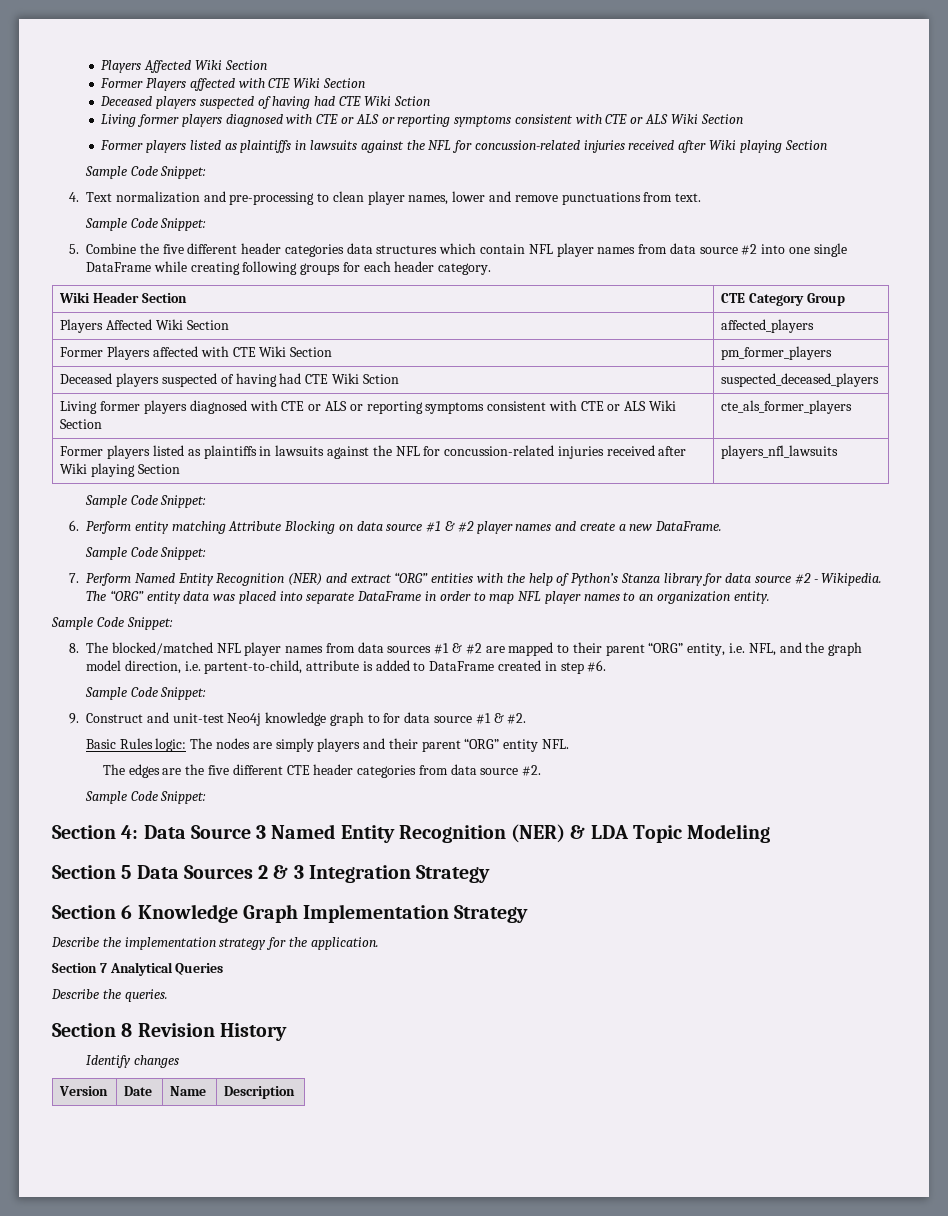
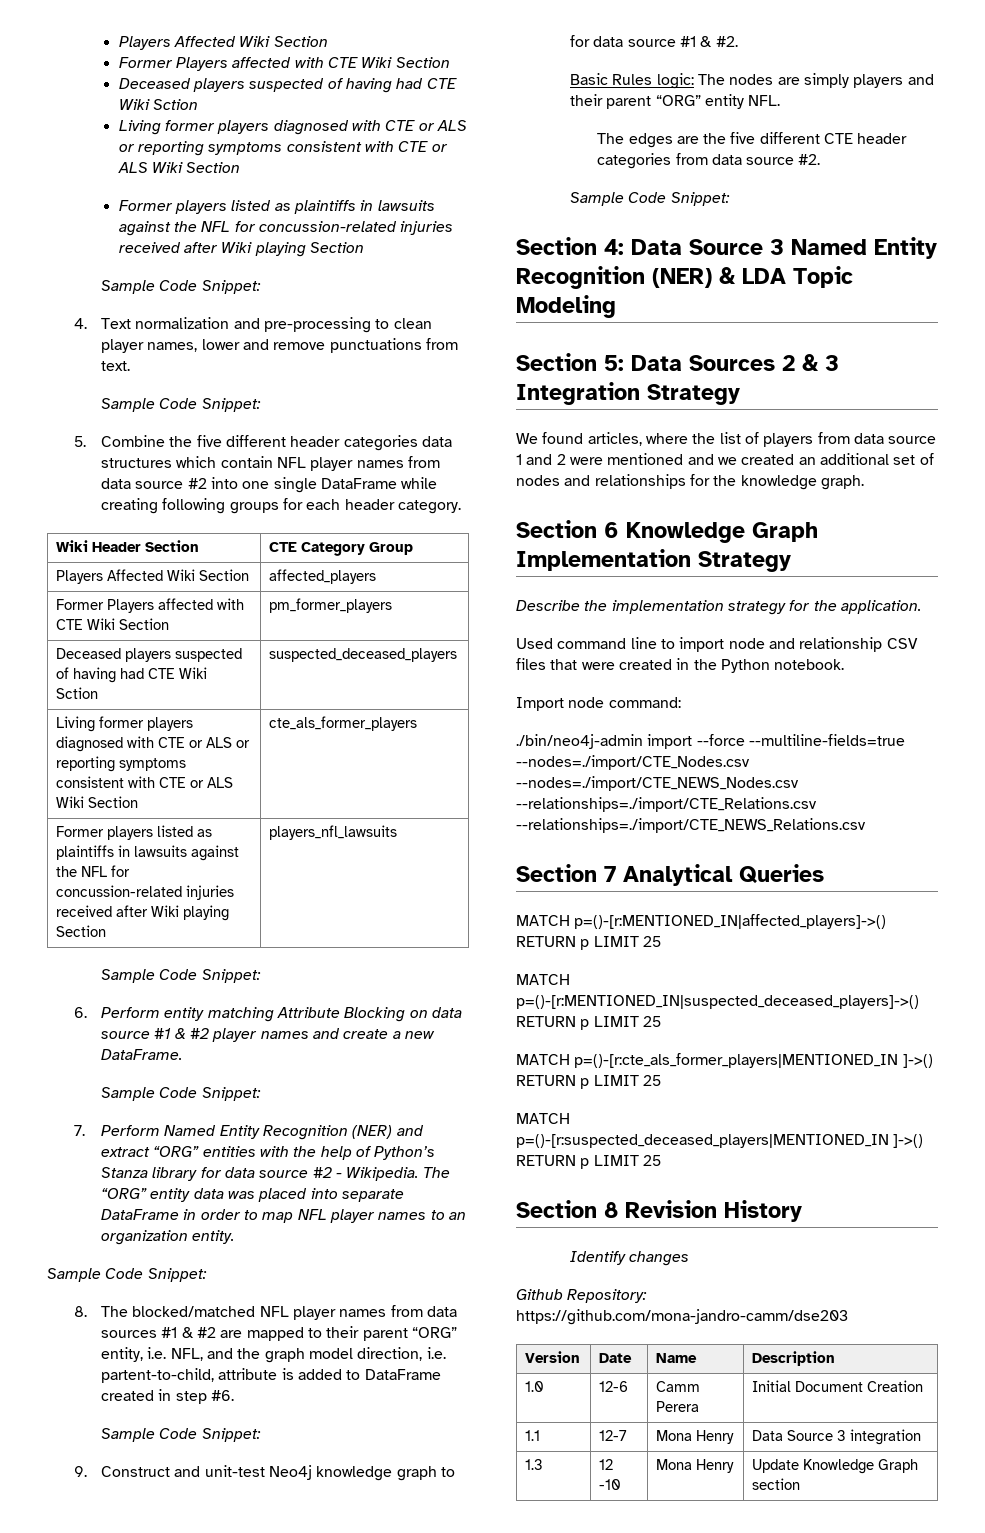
- Section 5 Data Sources 2 & 3 Integration Strategy
+ Section 5: Data Sources 2 & 3 Integration Strategy
+ We found articles, where the list of players from data source 1 and 2 were mentioned and we created an additional set of nodes and relationships for the knowledge graph.
+ Used command line to import node and relationship CSV files that were created in the Python notebook.
+ Import node command:
+ ./bin/neo4j-admin import --force --multiline-fields=true --nodes=./import/CTE_Nodes.csv --nodes=./import/CTE_NEWS_Nodes.csv --relationships=./import/CTE_Relations.csv --relationships=./import/CTE_NEWS_Relations.csv
  Section 7 Analytical Queries
- Describe the queries.
+ MATCH p=()-[r:MENTIONED_IN|affected_players]->() RETURN p LIMIT 25
+ MATCH p=()-[r:MENTIONED_IN|suspected_deceased_players]->() RETURN p LIMIT 25
+ MATCH p=()-[r:cte_als_former_players|MENTIONED_IN ]->() RETURN p LIMIT 25
+ MATCH p=()-[r:suspected_deceased_players|MENTIONED_IN ]->() RETURN p LIMIT 25
+ Github Repository: https://github.com/mona-jandro-camm/dse203
+ 1.0 | 12-6 | Camm Perera | Initial Document Creation
+ 1.1 | 12-7 | Mona Henry | Data Source 3 integration
+ 1.3 | 12 -10 | Mona Henry | Update Knowledge Graph section

